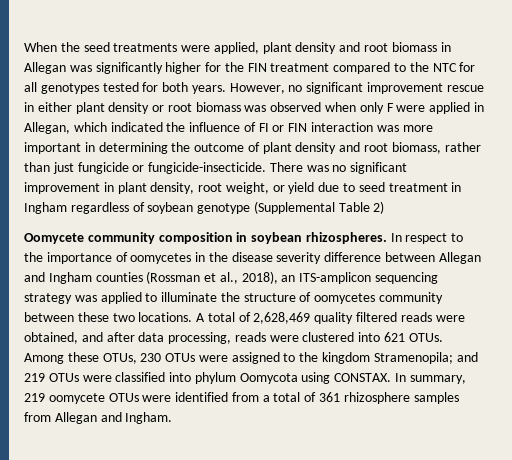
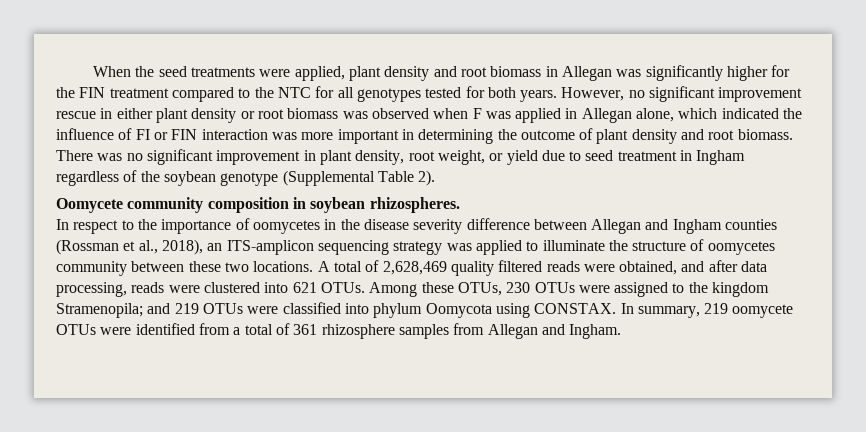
- However, no significant improvement rescue in either plant density or root biomass was observed when only F were applied in Allegan, which indicated the influence of FI or FIN interaction was more important in determining the outcome of plant density and root biomass, rather than just fungicide or fungicide-insecticide.
+ However, no significant improvement rescue in either plant density or root biomass was observed when F was applied in Allegan alone, which indicated the influence of FI or FIN interaction was more important in determining the outcome of plant density and root biomass.
- There was no significant improvement in plant density, root weight, or yield due to seed treatment in Ingham regardless of soybean genotype (Supplemental Table 2)
+ There was no significant improvement in plant density, root weight, or yield due to seed treatment in Ingham regardless of the soybean genotype (Supplemental Table 2).
- Oomycete community composition in soybean rhizospheres. In respect to the importance of oomycetes in the disease severity difference between Allegan and Ingham counties (Rossman et al., 2018), an ITS-amplicon sequencing strategy was applied to illuminate the structure of oomycetes community between these two locations.
+ Oomycete community composition in soybean rhizospheres.
+ In respect to the importance of oomycetes in the disease severity difference between Allegan and Ingham counties (Rossman et al., 2018), an ITS-amplicon sequencing strategy was applied to illuminate the structure of oomycetes community between these two locations.

